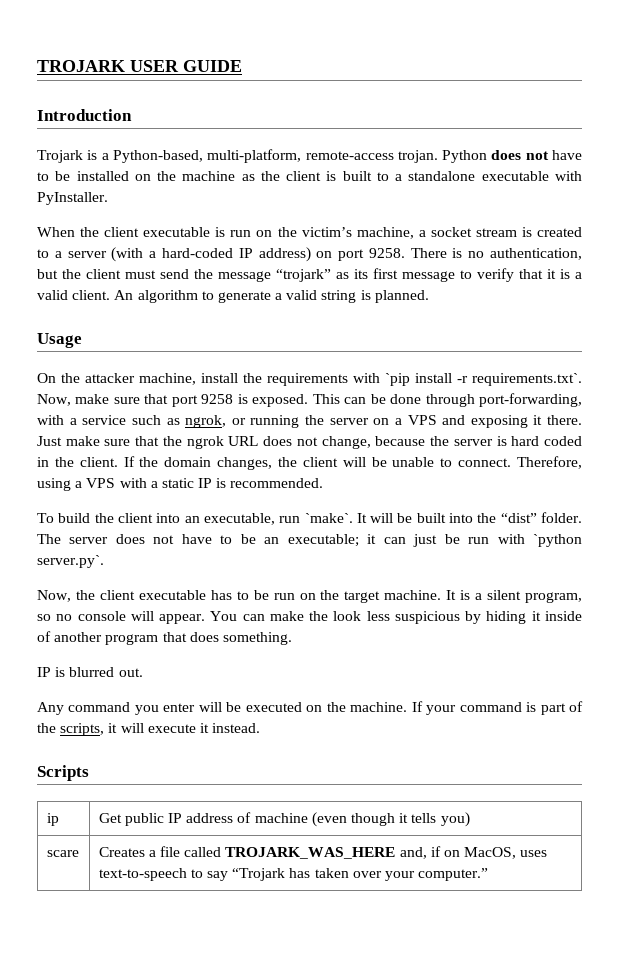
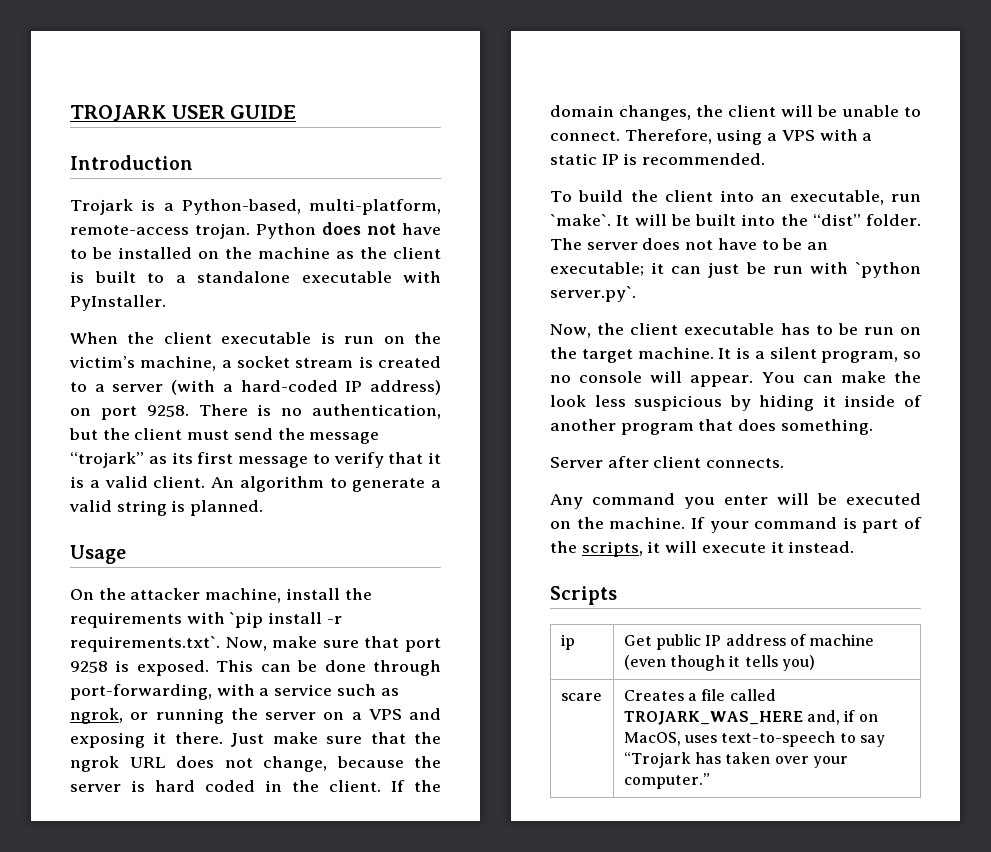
- IP is blurred out.
+ Server after client connects.

